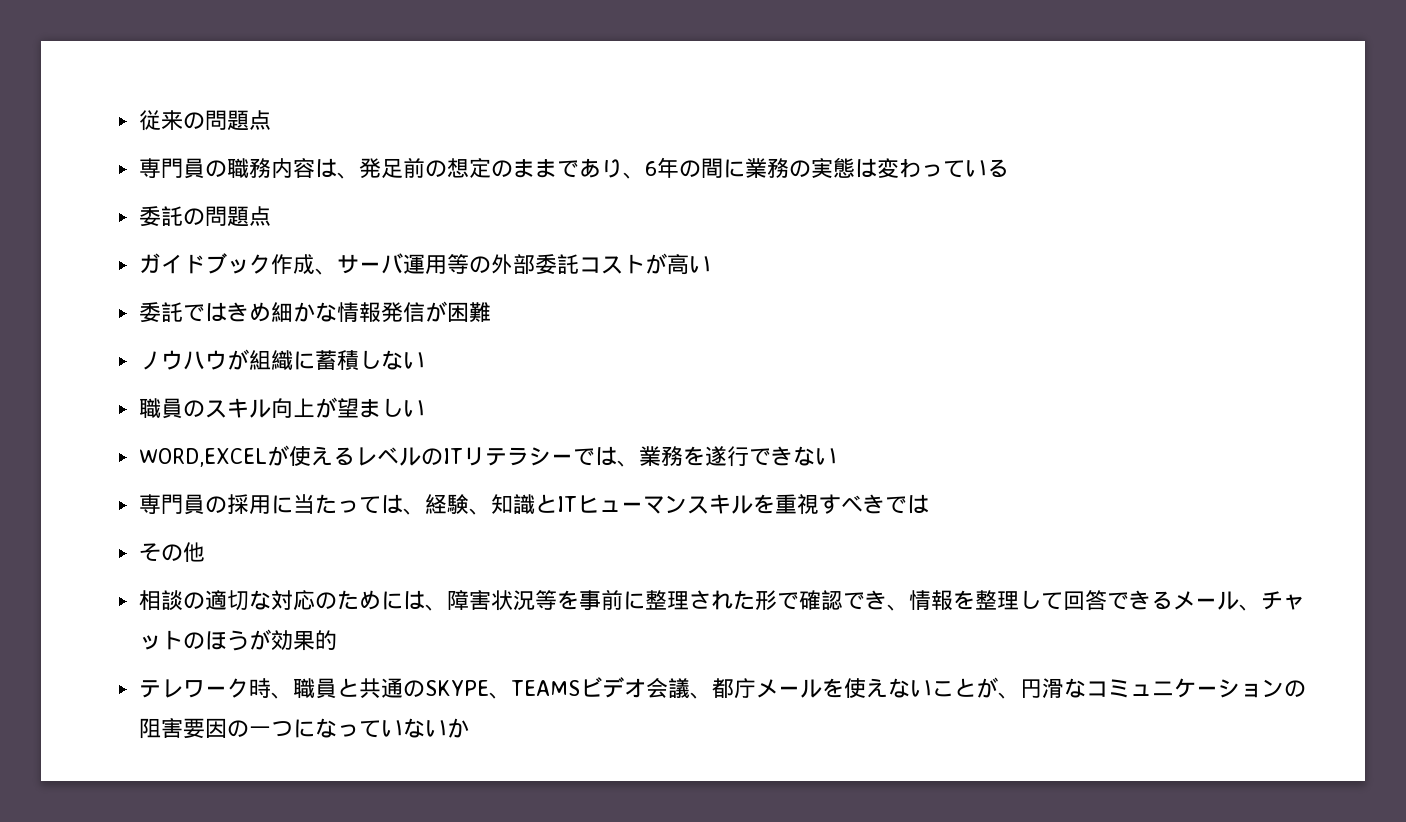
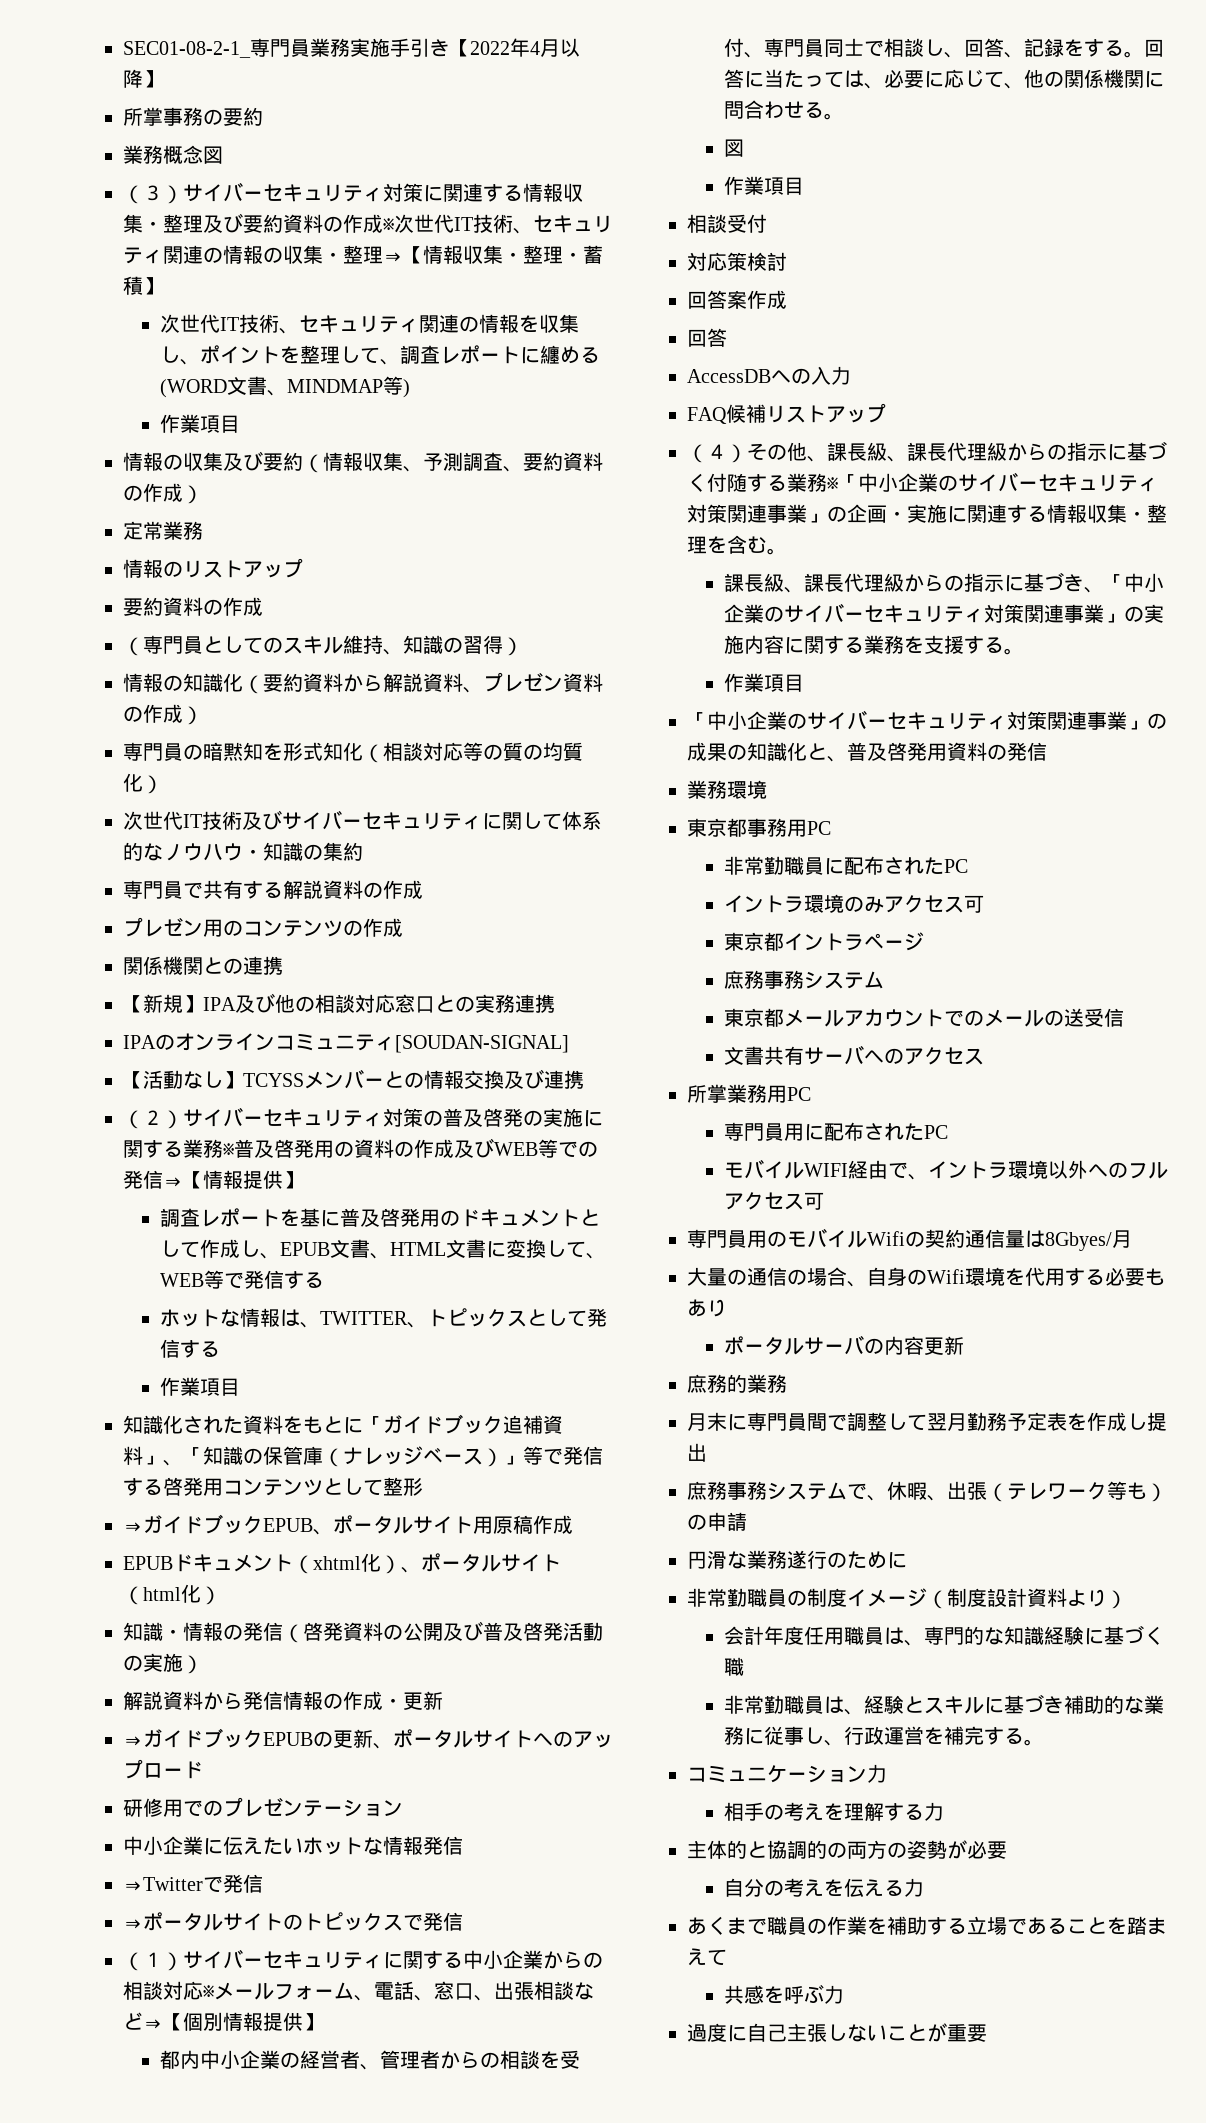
- 従来の問題点
- 専門員の職務内容は、発足前の想定のままであり、6年の間に業務の実態は変わっている
- 委託の問題点
- ガイドブック作成、サーバ運用等の外部委託コストが高い
- 委託ではきめ細かな情報発信が困難
- ノウハウが組織に蓄積しない
- 職員のスキル向上が望ましい
- WORD,EXCELが使えるレベルのITリテラシーでは、業務を遂行できない
- 専門員の採用に当たっては、経験、知識とITヒューマンスキルを重視すべきでは
- その他
- 相談の適切な対応のためには、障害状況等を事前に整理された形で確認でき、情報を整理して回答できるメール、チャットのほうが効果的
- テレワーク時、職員と共通のSKYPE、TEAMSビデオ会議、都庁メールを使えないことが、円滑なコミュニケーションの阻害要因の一つになっていないか
+ SEC01-08-2-1_専門員業務実施手引き【2022年4月以降】
+ 所掌事務の要約
+ 業務概念図
+ （３）サイバーセキュリティ対策に関連する情報収集・整理及び要約資料の作成※次世代IT技術、セキュリティ関連の情報の収集・整理⇒【情報収集・整理・蓄積】
+ 次世代IT技術、セキュリティ関連の情報を収集し、ポイントを整理して、調査レポートに纏める(WORD文書、MINDMAP等)
+ 作業項目
+ 情報の収集及び要約（情報収集、予測調査、要約資料の作成）
+ 定常業務
+ 情報のリストアップ
+ 要約資料の作成
+ （専門員としてのスキル維持、知識の習得）
+ 情報の知識化（要約資料から解説資料、プレゼン資料の作成）
+ 専門員の暗黙知を形式知化（相談対応等の質の均質化）
+ 次世代IT技術及びサイバーセキュリティに関して体系的なノウハウ・知識の集約
+ 専門員で共有する解説資料の作成
+ プレゼン用のコンテンツの作成
+ 関係機関との連携
+ 【新規】IPA及び他の相談対応窓口との実務連携
+ IPAのオンラインコミュニティ[SOUDAN-SIGNAL]
+ 【活動なし】TCYSSメンバーとの情報交換及び連携
+ （２）サイバーセキュリティ対策の普及啓発の実施に関する業務※普及啓発用の資料の作成及びWEB等での発信⇒【情報提供】
+ 調査レポートを基に普及啓発用のドキュメントとして作成し、EPUB文書、HTML文書に変換して、WEB等で発信する
+ ホットな情報は、TWITTER、トピックスとして発信する
+ 作業項目
+ 知識化された資料をもとに「ガイドブック追補資料」、「知識の保管庫（ナレッジベース）」等で発信する啓発用コンテンツとして整形
+ ⇒ガイドブックEPUB、ポータルサイト用原稿作成
+ EPUBドキュメント（xhtml化）、ポータルサイト（html化）
+ 知識・情報の発信（啓発資料の公開及び普及啓発活動の実施）
+ 解説資料から発信情報の作成・更新
+ ⇒ガイドブックEPUBの更新、ポータルサイトへのアップロード
+ 研修用でのプレゼンテーション
+ 中小企業に伝えたいホットな情報発信
+ ⇒Twitterで発信
+ ⇒ポータルサイトのトピックスで発信
+ （１）サイバーセキュリティに関する中小企業からの相談対応※メールフォーム、電話、窓口、出張相談など⇒【個別情報提供】
+ 都内中小企業の経営者、管理者からの相談を受付、専門員同士で相談し、回答、記録をする。回答に当たっては、必要に応じて、他の関係機関に問合わせる。
+ 図
+ 作業項目
+ 相談受付
+ 対応策検討
+ 回答案作成
+ 回答
+ AccessDBへの入力
+ FAQ候補リストアップ
+ （４）その他、課長級、課長代理級からの指示に基づく付随する業務※「中小企業のサイバーセキュリティ対策関連事業」の企画・実施に関連する情報収集・整理を含む。
+ 課長級、課長代理級からの指示に基づき、「中小企業のサイバーセキュリティ対策関連事業」の実施内容に関する業務を支援する。
+ 作業項目
+ 「中小企業のサイバーセキュリティ対策関連事業」の成果の知識化と、普及啓発用資料の発信
+ 業務環境
+ 東京都事務用PC
+ 非常勤職員に配布されたPC
+ イントラ環境のみアクセス可
+ 東京都イントラページ
+ 庶務事務システム
+ 東京都メールアカウントでのメールの送受信
+ 文書共有サーバへのアクセス
+ 所掌業務用PC
+ 専門員用に配布されたPC
+ モバイルWIFI経由で、イントラ環境以外へのフルアクセス可
+ 専門員用のモバイルWifiの契約通信量は8Gbyes/月
+ 大量の通信の場合、自身のWifi環境を代用する必要もあり
+ ポータルサーバの内容更新
+ 庶務的業務
+ 月末に専門員間で調整して翌月勤務予定表を作成し提出
+ 庶務事務システムで、休暇、出張（テレワーク等も）の申請
+ 円滑な業務遂行のために
+ 非常勤職員の制度イメージ（制度設計資料より）
+ 会計年度任用職員は、専門的な知識経験に基づく職
+ 非常勤職員は、経験とスキルに基づき補助的な業務に従事し、行政運営を補完する。
+ コミュニケーション力
+ 相手の考えを理解する力
+ 主体的と協調的の両方の姿勢が必要
+ 自分の考えを伝える力
+ あくまで職員の作業を補助する立場であることを踏まえて
+ 共感を呼ぶ力
+ 過度に自己主張しないことが重要

